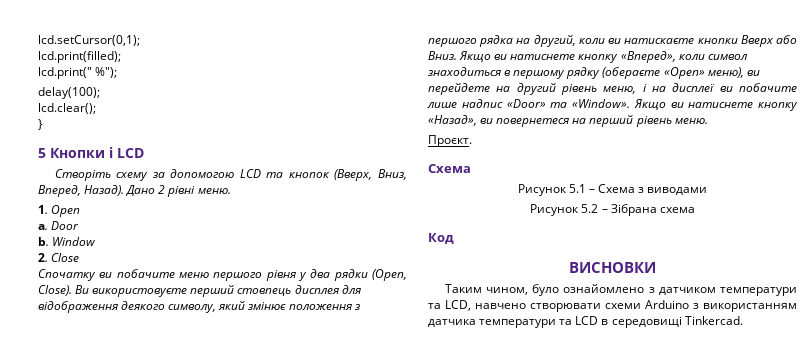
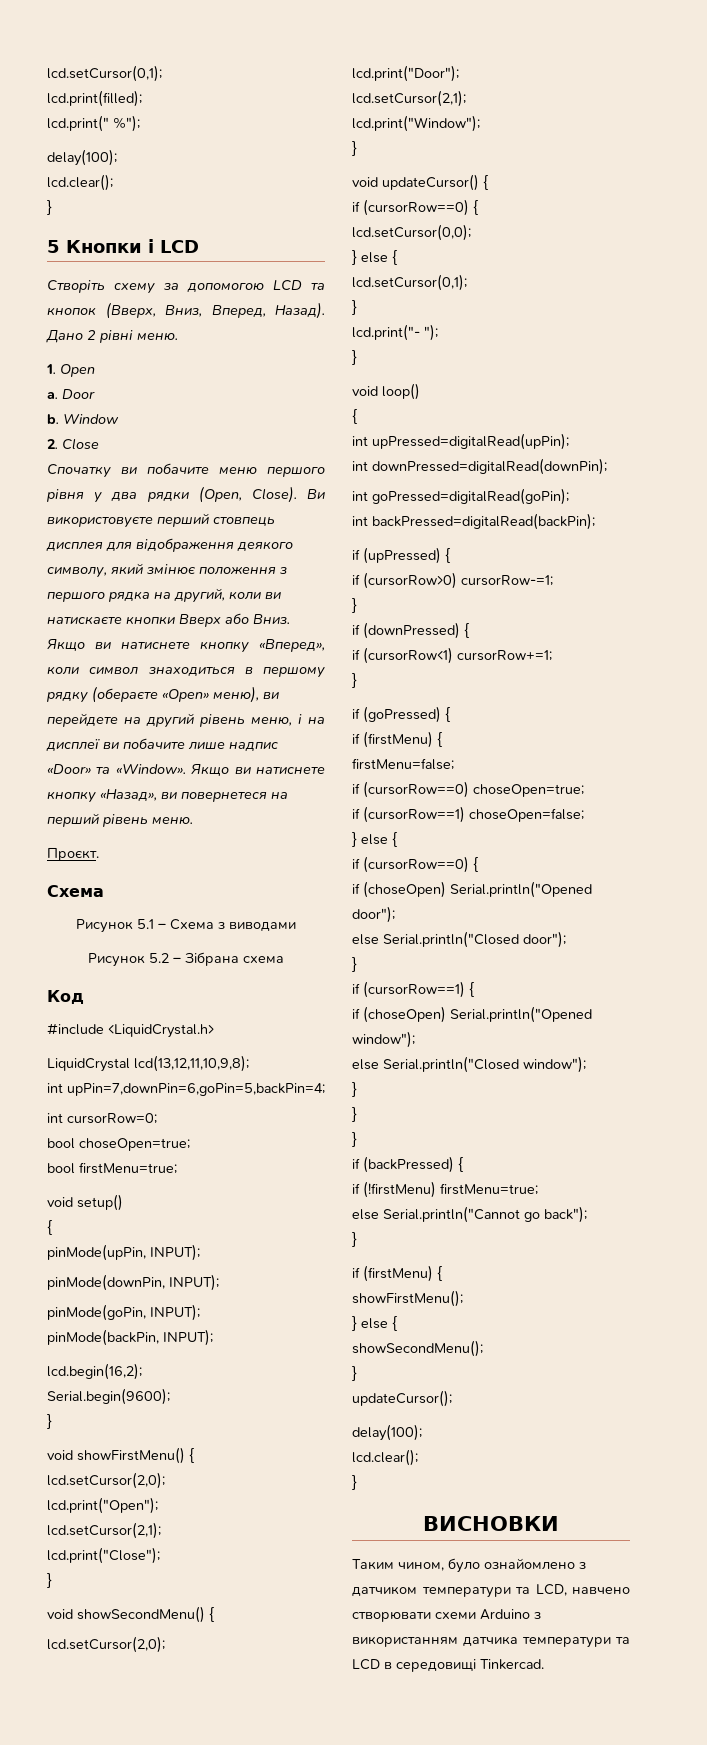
+ #include <LiquidCrystal.h>
+ LiquidCrystal lcd(13,12,11,10,9,8);
+ int upPin=7,downPin=6,goPin=5,backPin=4;
+ int cursorRow=0;
+ bool choseOpen=true;
+ bool firstMenu=true;
+ void setup()
+ {
+ pinMode(upPin, INPUT);
+ pinMode(downPin, INPUT);
+ pinMode(goPin, INPUT);
+ pinMode(backPin, INPUT);
+ lcd.begin(16,2);
+ Serial.begin(9600);
+ }
+ void showFirstMenu() {
+ lcd.setCursor(2,0);
+ lcd.print("Open");
+ lcd.setCursor(2,1);
+ lcd.print("Close");
+ }
+ void showSecondMenu() {
+ lcd.setCursor(2,0);
+ lcd.print("Door");
+ lcd.setCursor(2,1);
+ lcd.print("Window");
+ }
+ void updateCursor() {
+ if (cursorRow==0) {
+ lcd.setCursor(0,0);
+ } else {
+ lcd.setCursor(0,1);
+ }
+ lcd.print("- ");
+ }
+ void loop()
+ {
+ int upPressed=digitalRead(upPin);
+ int downPressed=digitalRead(downPin);
+ int goPressed=digitalRead(goPin);
+ int backPressed=digitalRead(backPin);
+ if (upPressed) {
+ if (cursorRow>0) cursorRow-=1;
+ }
+ if (downPressed) {
+ if (cursorRow<1) cursorRow+=1;
+ }
+ if (goPressed) {
+ if (firstMenu) {
+ firstMenu=false;
+ if (cursorRow==0) choseOpen=true;
+ if (cursorRow==1) choseOpen=false;
+ } else {
+ if (cursorRow==0) {
+ if (choseOpen) Serial.println("Opened door");
+ else Serial.println("Closed door");
+ }
+ if (cursorRow==1) {
+ if (choseOpen) Serial.println("Opened window");
+ else Serial.println("Closed window");
+ }
+ }
+ }
+ if (backPressed) {
+ if (!firstMenu) firstMenu=true;
+ else Serial.println("Cannot go back");
+ }
+ if (firstMenu) {
+ showFirstMenu();
+ } else {
+ showSecondMenu();
+ }
+ updateCursor();
+ delay(100);
+ lcd.clear();
+ }

